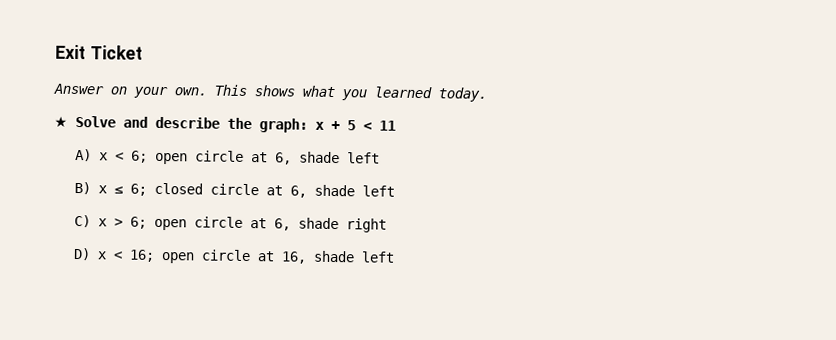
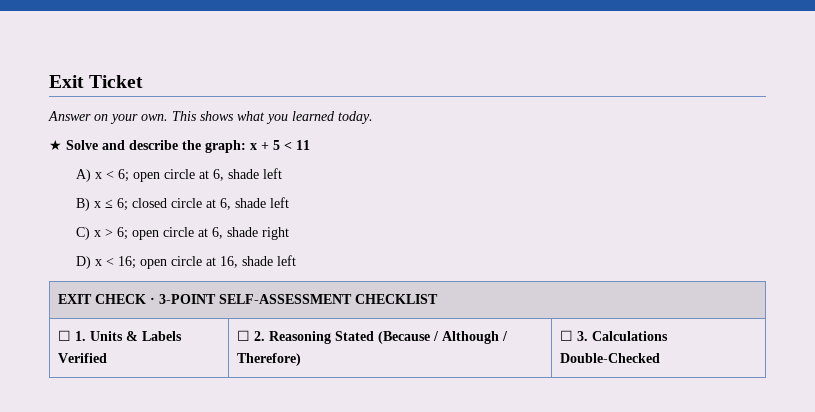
+ EXIT CHECK · 3-POINT SELF-ASSESSMENT CHECKLIST
+ ☐ 1. Units & Labels Verified | ☐ 2. Reasoning Stated (Because / Although / Therefore) | ☐ 3. Calculations Double-Checked

